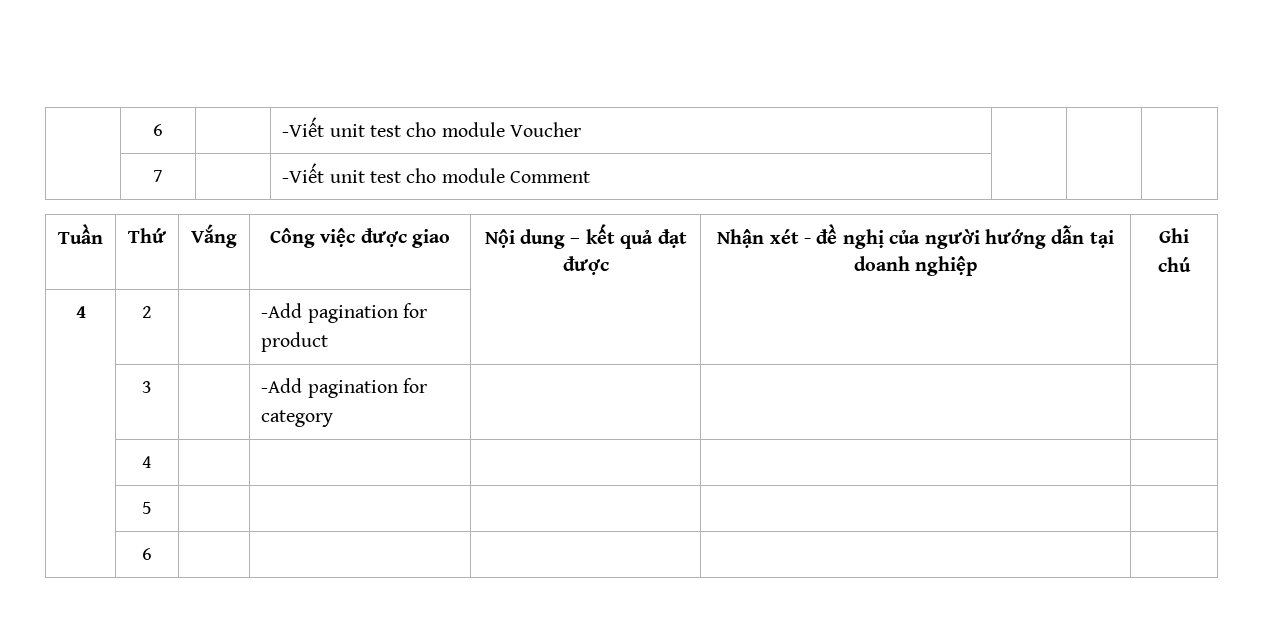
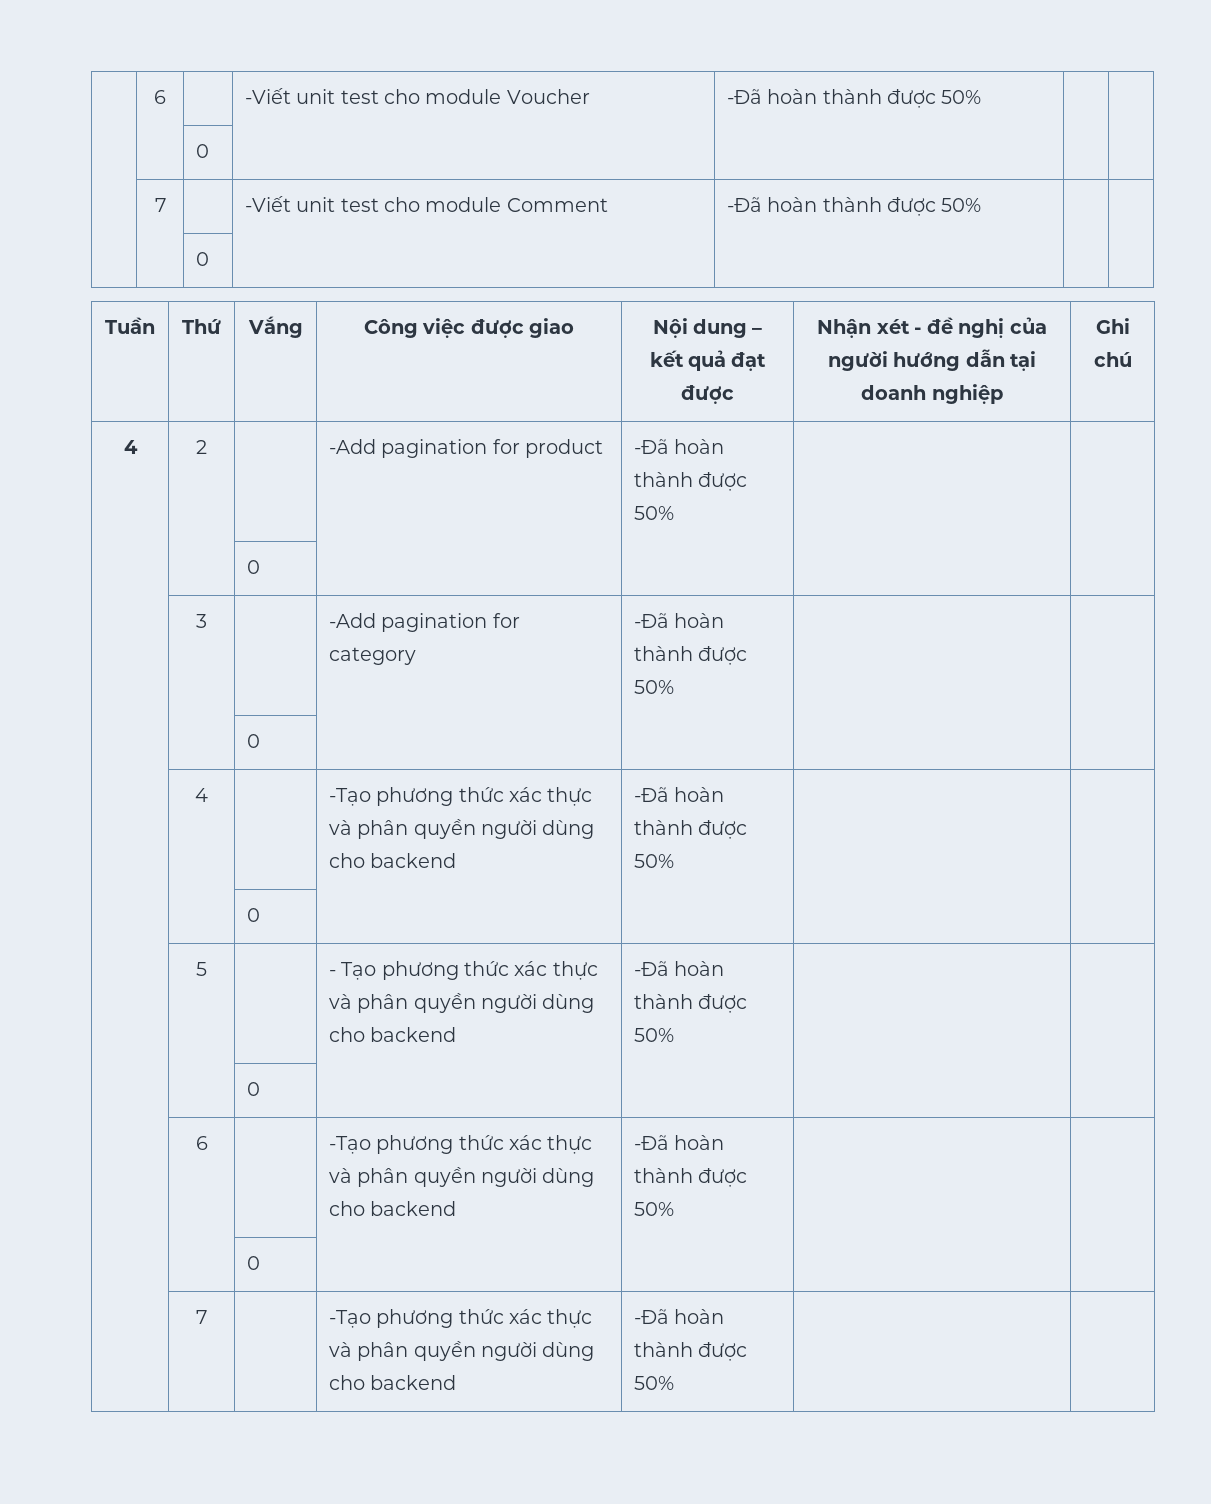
- | 6 | | -Viết unit test cho module Voucher | | |
+ | 6 | | -Viết unit test cho module Voucher | -Đã hoàn thành được 50% | |
+ | | 0 | | | |
- | 7 | | -Viết unit test cho module Comment | | |
+ | 7 | | -Viết unit test cho module Comment | -Đã hoàn thành được 50% | |
+ | | 0 | | | |
- 4 | 2 | | -Add pagination for product | | |
+ 4 | 2 | | -Add pagination for product | -Đã hoàn thành được 50% | |
+ | | 0 | | | |
- | 3 | | -Add pagination for category | | |
- | 4 | | | | |
- | 5 | | | | |
- | 6 | | | | |
+ | 3 | | -Add pagination for category | -Đã hoàn thành được 50% | |
+ | | 0 | | | |
+ | 4 | | -Tạo phương thức xác thực và phân quyền người dùng cho backend | -Đã hoàn thành được 50% | |
+ | | 0 | | | |
+ | 5 | | - Tạo phương thức xác thực và phân quyền người dùng cho backend | -Đã hoàn thành được 50% | |
+ | | 0 | | | |
+ | 6 | | -Tạo phương thức xác thực và phân quyền người dùng cho backend | -Đã hoàn thành được 50% | |
+ | | 0 | | | |
+ | 7 | | -Tạo phương thức xác thực và phân quyền người dùng cho backend | -Đã hoàn thành được 50% | |

